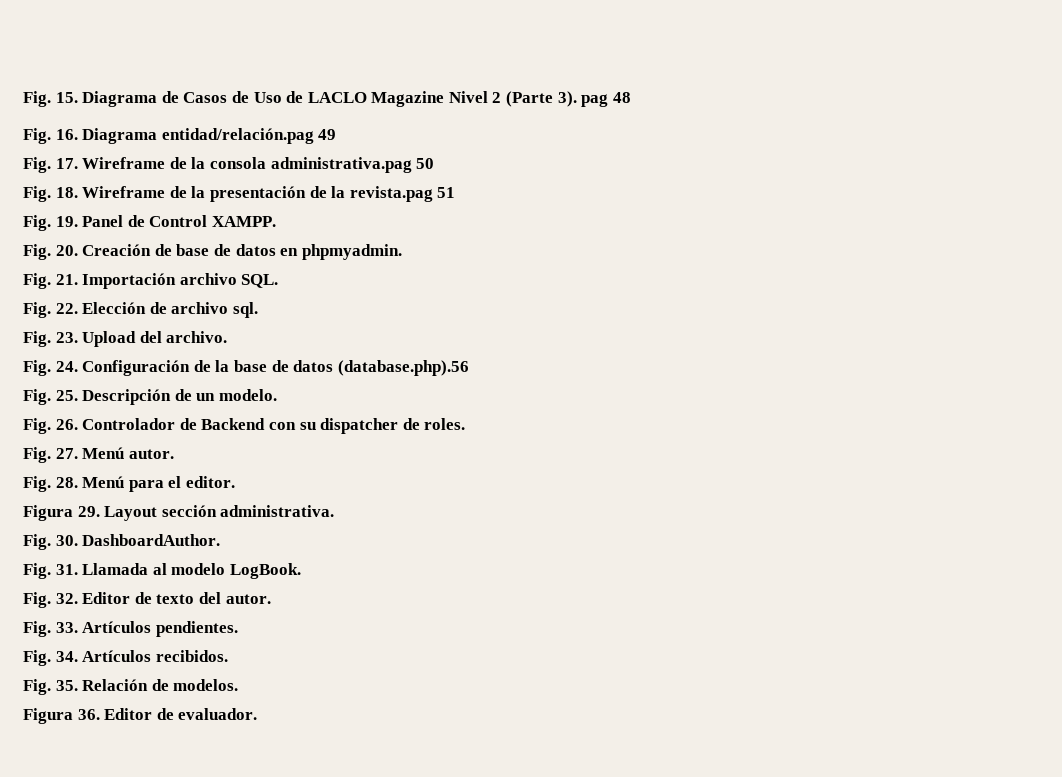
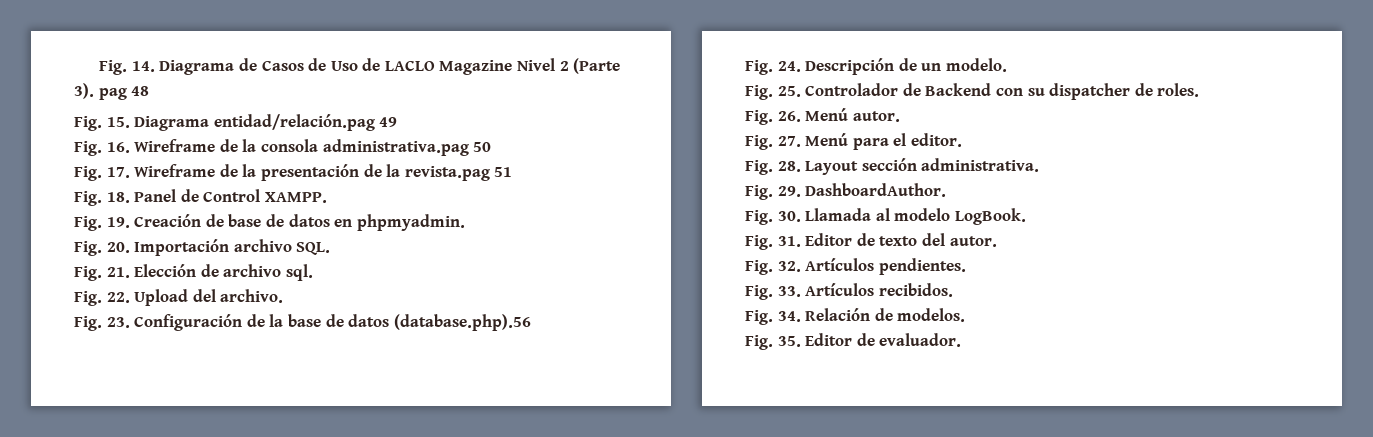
- Fig. 15. Diagrama de Casos de Uso de LACLO Magazine Nivel 2 (Parte 3). pag 48
+ Fig. 14. Diagrama de Casos de Uso de LACLO Magazine Nivel 2 (Parte 3). pag 48
- Fig. 16. Diagrama entidad/relación.pag 49
+ Fig. 15. Diagrama entidad/relación.pag 49
- Fig. 17. Wireframe de la consola administrativa.pag 50
+ Fig. 16. Wireframe de la consola administrativa.pag 50
- Fig. 18. Wireframe de la presentación de la revista.pag 51
+ Fig. 17. Wireframe de la presentación de la revista.pag 51
- Fig. 19. Panel de Control XAMPP.
+ Fig. 18. Panel de Control XAMPP.
- Fig. 20. Creación de base de datos en phpmyadmin.
+ Fig. 19. Creación de base de datos en phpmyadmin.
- Fig. 21. Importación archivo SQL.
+ Fig. 20. Importación archivo SQL.
- Fig. 22. Elección de archivo sql.
+ Fig. 21. Elección de archivo sql.
- Fig. 23. Upload del archivo.
+ Fig. 22. Upload del archivo.
- Fig. 24. Configuración de la base de datos (database.php).56
+ Fig. 23. Configuración de la base de datos (database.php).56
- Fig. 25. Descripción de un modelo.
+ Fig. 24. Descripción de un modelo.
- Fig. 26. Controlador de Backend con su dispatcher de roles.
+ Fig. 25. Controlador de Backend con su dispatcher de roles.
- Fig. 27. Menú autor.
+ Fig. 26. Menú autor.
- Fig. 28. Menú para el editor.
+ Fig. 27. Menú para el editor.
- Figura 29. Layout sección administrativa.
+ Fig. 28. Layout sección administrativa.
- Fig. 30. DashboardAuthor.
+ Fig. 29. DashboardAuthor.
- Fig. 31. Llamada al modelo LogBook.
+ Fig. 30. Llamada al modelo LogBook.
- Fig. 32. Editor de texto del autor.
+ Fig. 31. Editor de texto del autor.
- Fig. 33. Artículos pendientes.
+ Fig. 32. Artículos pendientes.
- Fig. 34. Artículos recibidos.
+ Fig. 33. Artículos recibidos.
- Fig. 35. Relación de modelos.
+ Fig. 34. Relación de modelos.
- Figura 36. Editor de evaluador.
+ Fig. 35. Editor de evaluador.

